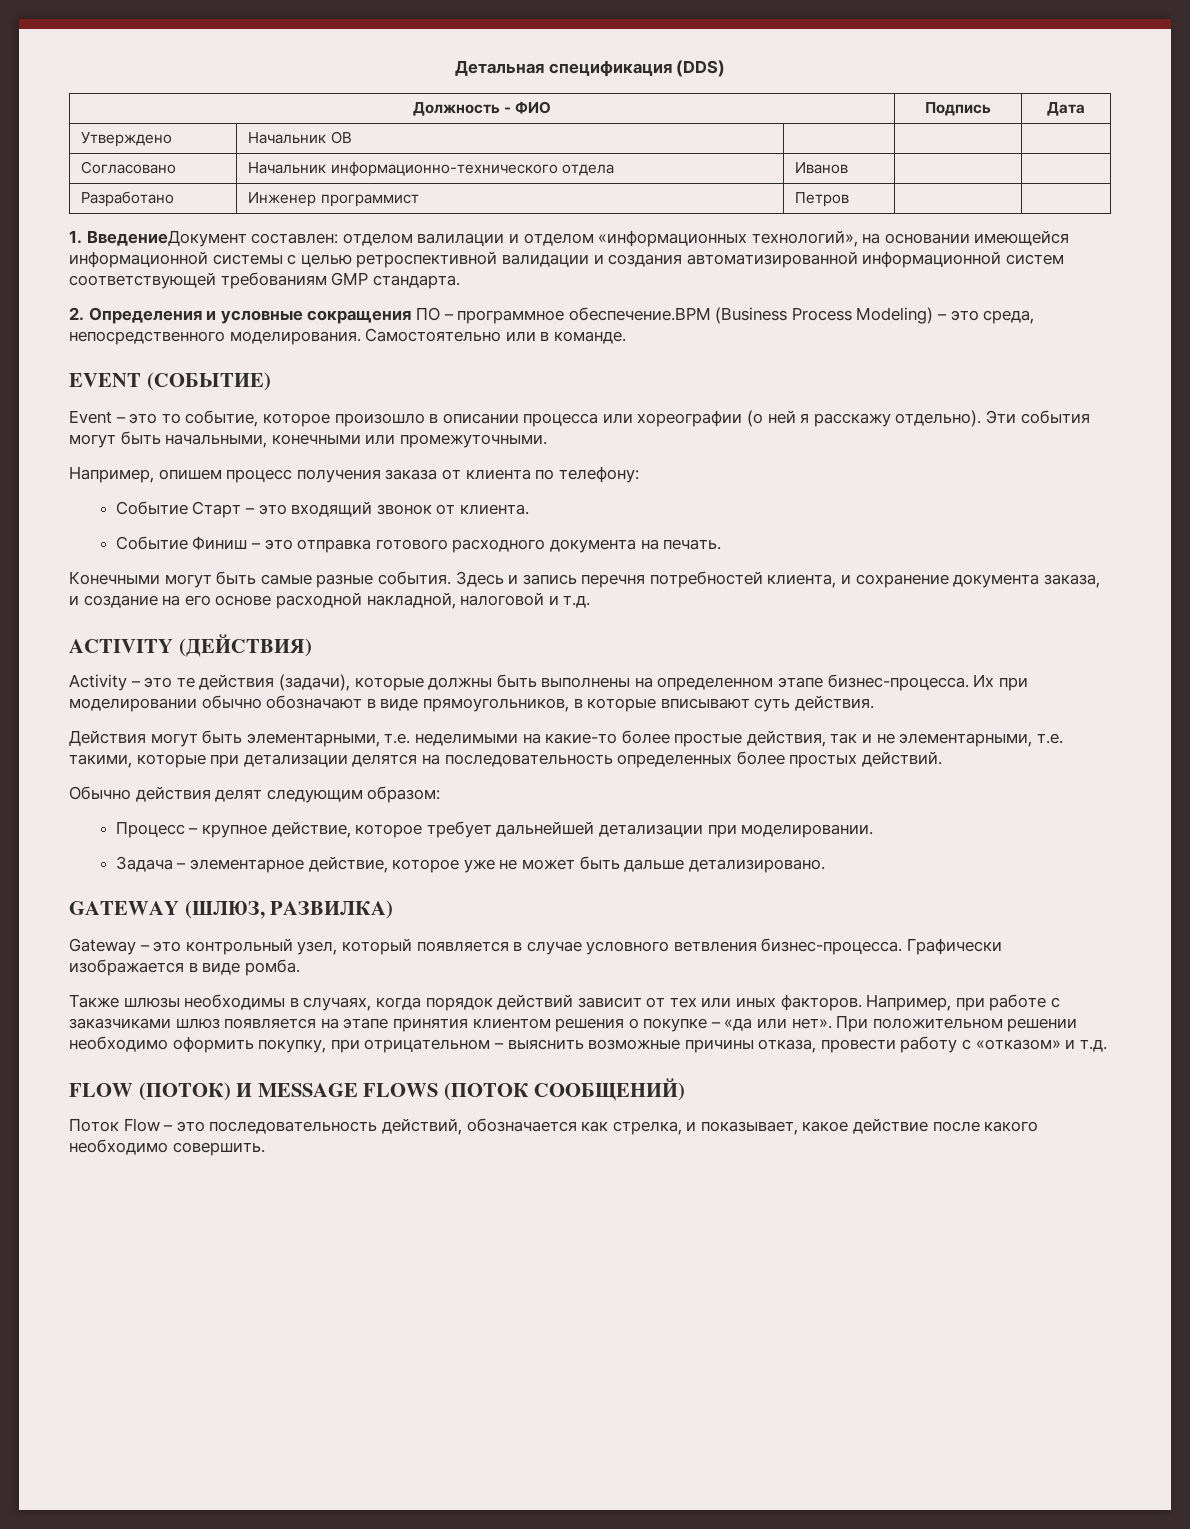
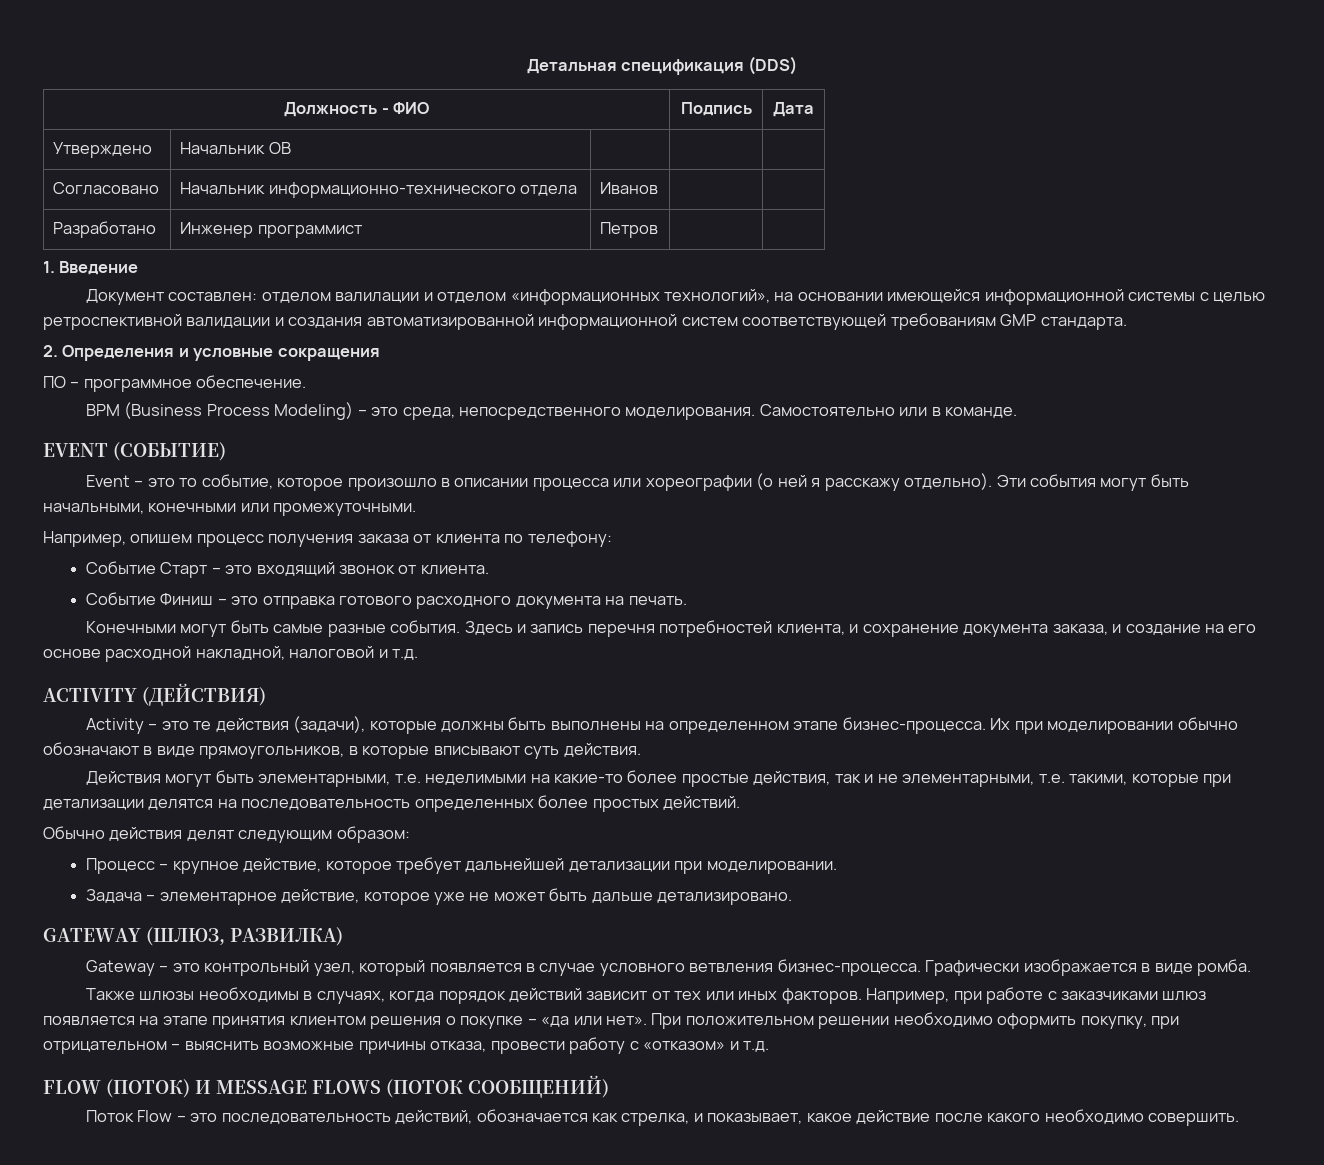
- 1. ВведениеДокумент составлен: отделом валилации и отделом «информационных технологий», на основании имеющейся информационной системы с целью ретроспективной валидации и создания автоматизированной информационной систем соответствующей требованиям GMP стандарта.
+ 1. Введение
+ Документ составлен: отделом валилации и отделом «информационных технологий», на основании имеющейся информационной системы с целью ретроспективной валидации и создания автоматизированной информационной систем соответствующей требованиям GMP стандарта.
- 2. Определения и условные сокращения ПО – программное обеспечение.BPM (Business Process Modeling) – это среда, непосредственного моделирования.
+ 2. Определения и условные сокращения
+ ПО – программное обеспечение.
+ BPM (Business Process Modeling) – это среда, непосредственного моделирования.

